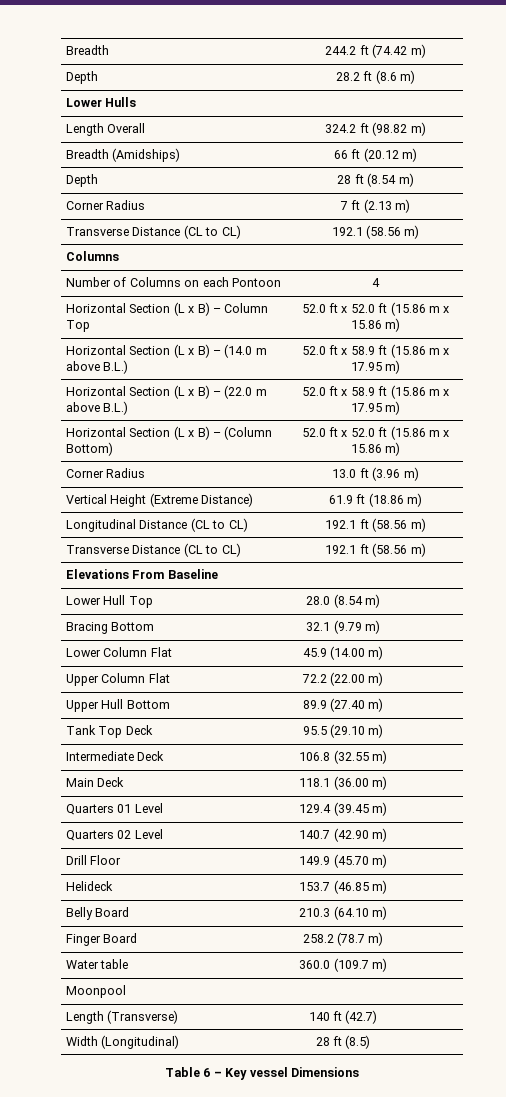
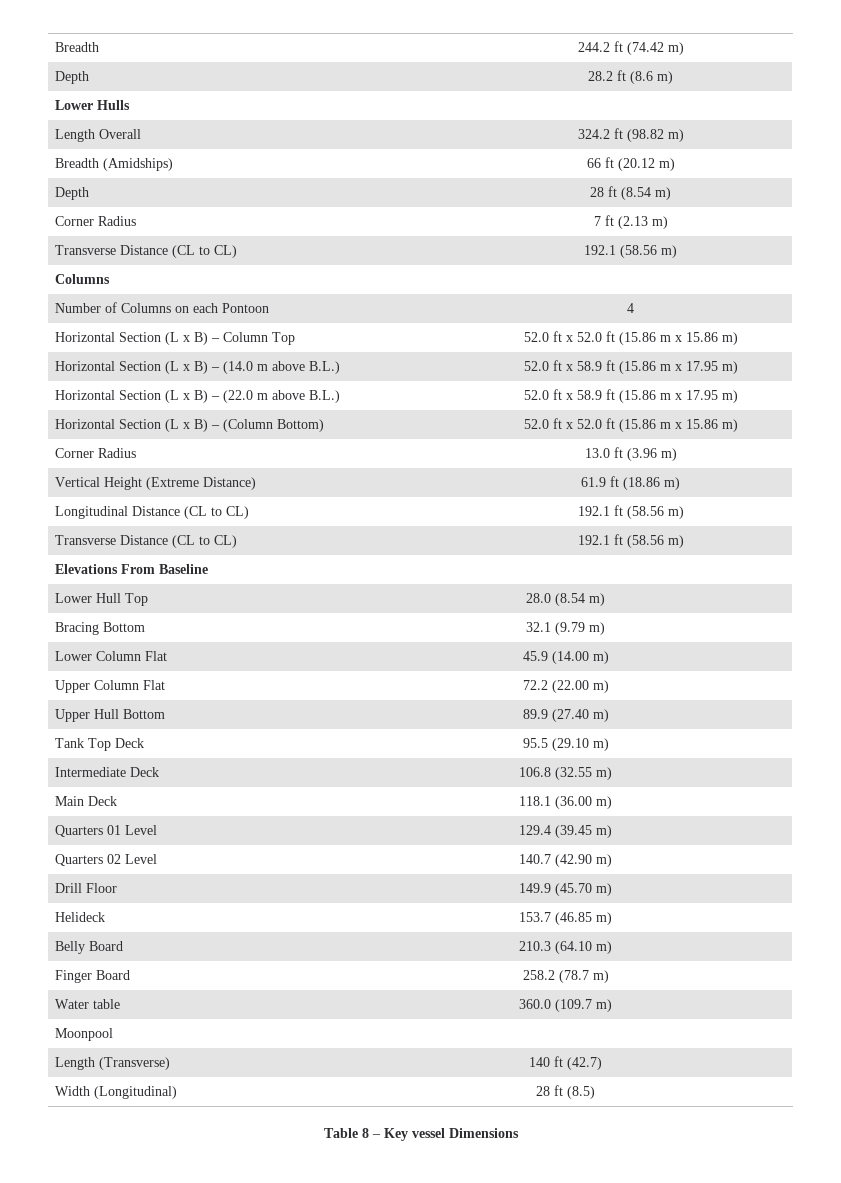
- Table 6 – Key vessel Dimensions
+ Table 8 – Key vessel Dimensions

